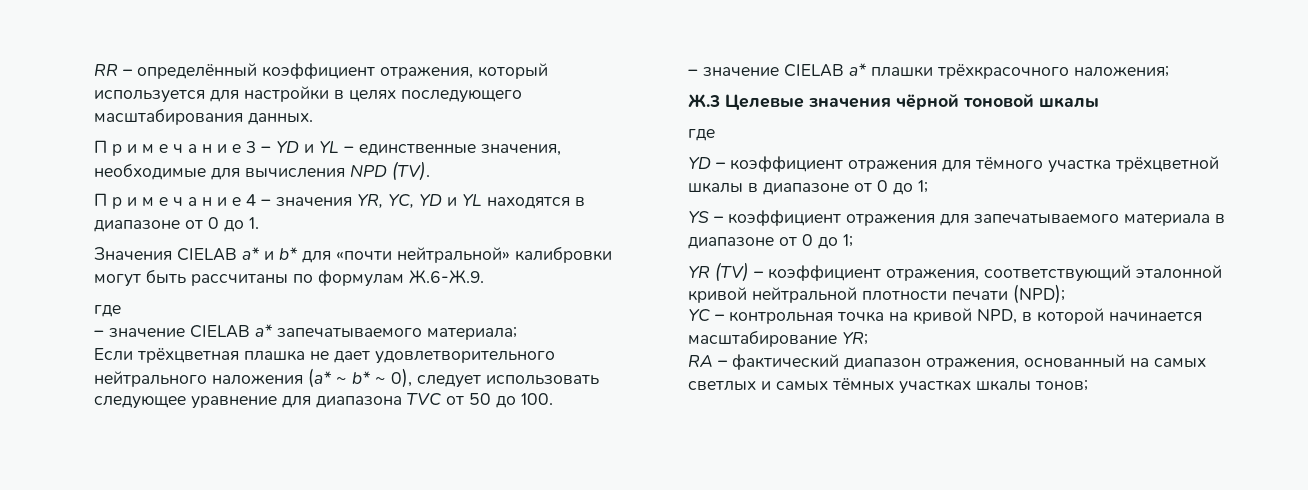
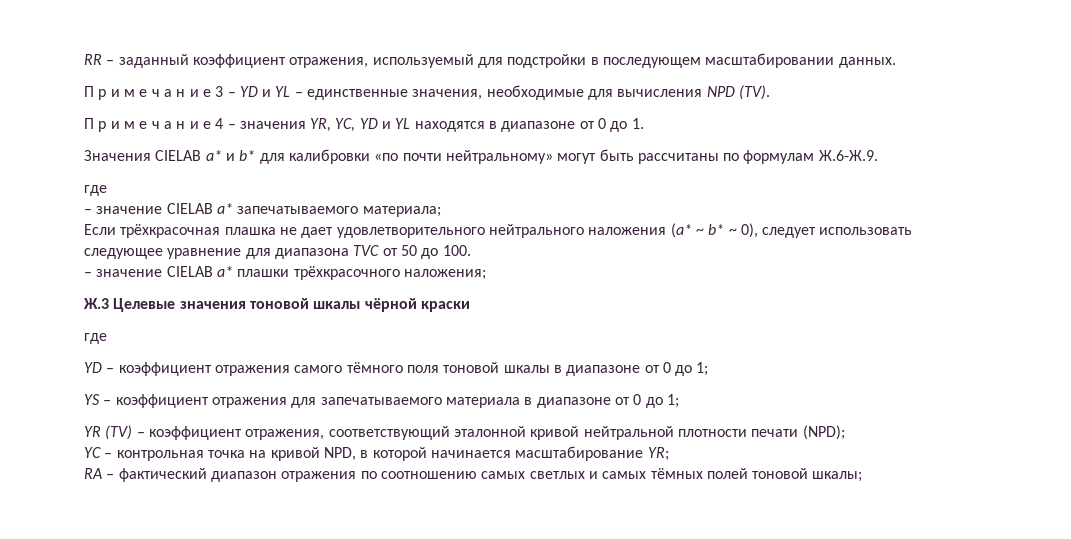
- RR – определённый коэффициент отражения, который используется для настройки в целях последующего масштабирования данных.
+ RR – заданный коэффициент отражения, используемый для подстройки в последующем масштабировании данных.
- Значения CIELAB a* и b* для «почти нейтральной» калибровки могут быть рассчитаны по формулам Ж.6-Ж.9.
+ Значения CIELAB a* и b* для калибровки «по почти нейтральному» могут быть рассчитаны по формулам Ж.6-Ж.9.
- Если трёхцветная плашка не дает удовлетворительного нейтрального наложения (a* ~ b* ~ 0), следует использовать следующее уравнение для диапазона TVC от 50 до 100.
+ Если трёхкрасочная плашка не дает удовлетворительного нейтрального наложения (a* ~ b* ~ 0), следует использовать следующее уравнение для диапазона TVC от 50 до 100.
- Ж.3 Целевые значения чёрной тоновой шкалы
+ Ж.3 Целевые значения тоновой шкалы чёрной краски
- YD – коэффициент отражения для тёмного участка трёхцветной шкалы в диапазоне от 0 до 1;
+ YD – коэффициент отражения самого тёмного поля тоновой шкалы в диапазоне от 0 до 1;
- RA – фактический диапазон отражения, основанный на самых светлых и самых тёмных участках шкалы тонов;
+ RA – фактический диапазон отражения по соотношению самых светлых и самых тёмных полей тоновой шкалы;

